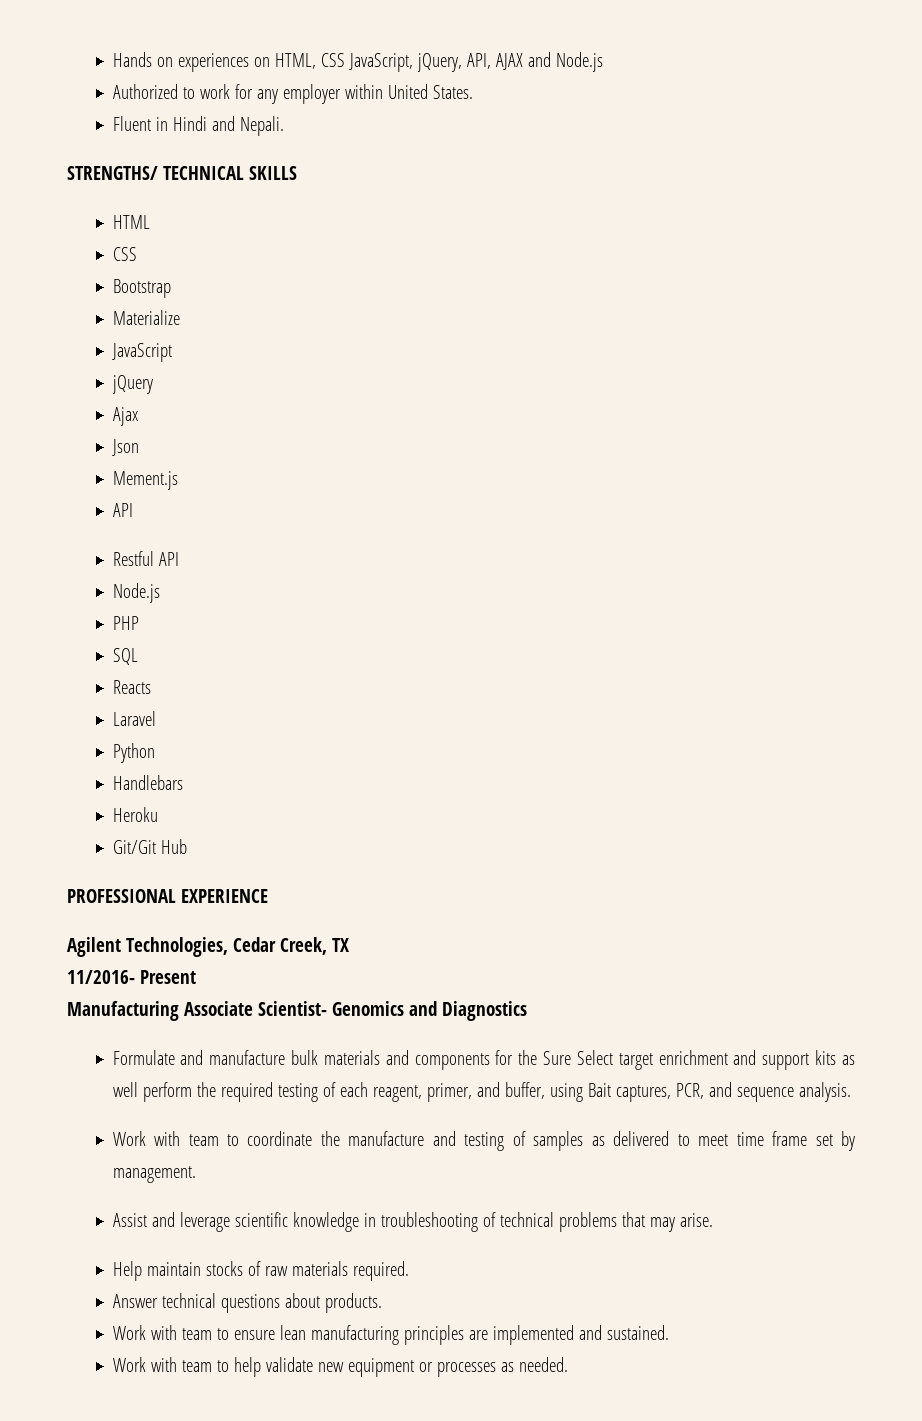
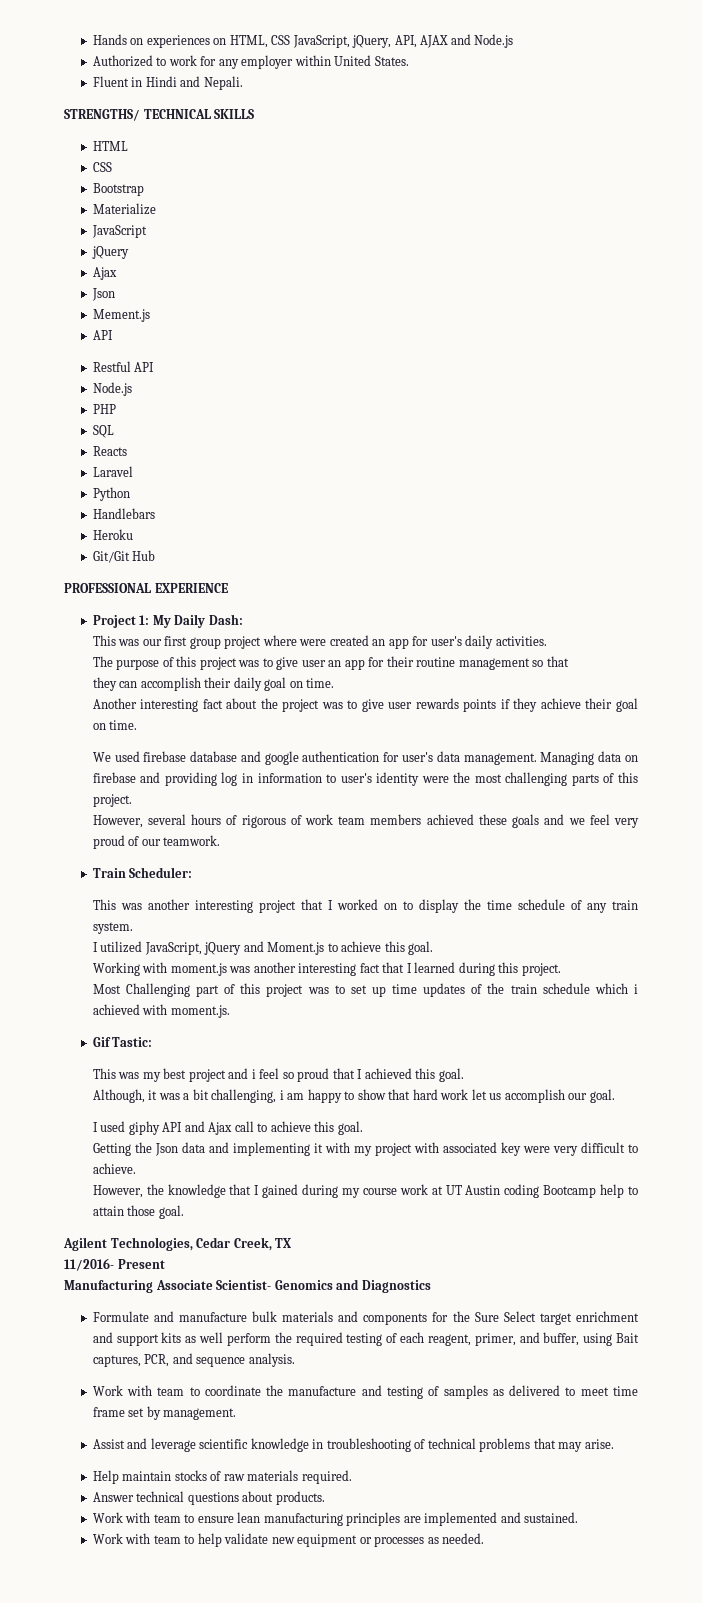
+ Project 1: My Daily Dash:
+ This was our first group project where were created an app for user's daily activities.
+ The purpose of this project was to give user an app for their routine management so that
+ they can accomplish their daily goal on time.
+ Another interesting fact about the project was to give user rewards points if they achieve their goal on time.
+ We used firebase database and google authentication for user's data management. Managing data on firebase and providing log in information to user's identity were the most challenging parts of this project.
+ However, several hours of rigorous of work team members achieved these goals and we feel very proud of our teamwork.
+ Train Scheduler:
+ This was another interesting project that I worked on to display the time schedule of any train system.
+ I utilized JavaScript, jQuery and Moment.js to achieve this goal.
+ Working with moment.js was another interesting fact that I learned during this project.
+ Most Challenging part of this project was to set up time updates of the train schedule which i achieved with moment.js.
+ Gif Tastic:
+ This was my best project and i feel so proud that I achieved this goal.
+ Although, it was a bit challenging, i am happy to show that hard work let us accomplish our goal.
+ I used giphy API and Ajax call to achieve this goal.
+ Getting the Json data and implementing it with my project with associated key were very difficult to achieve.
+ However, the knowledge that I gained during my course work at UT Austin coding Bootcamp help to attain those goal.

